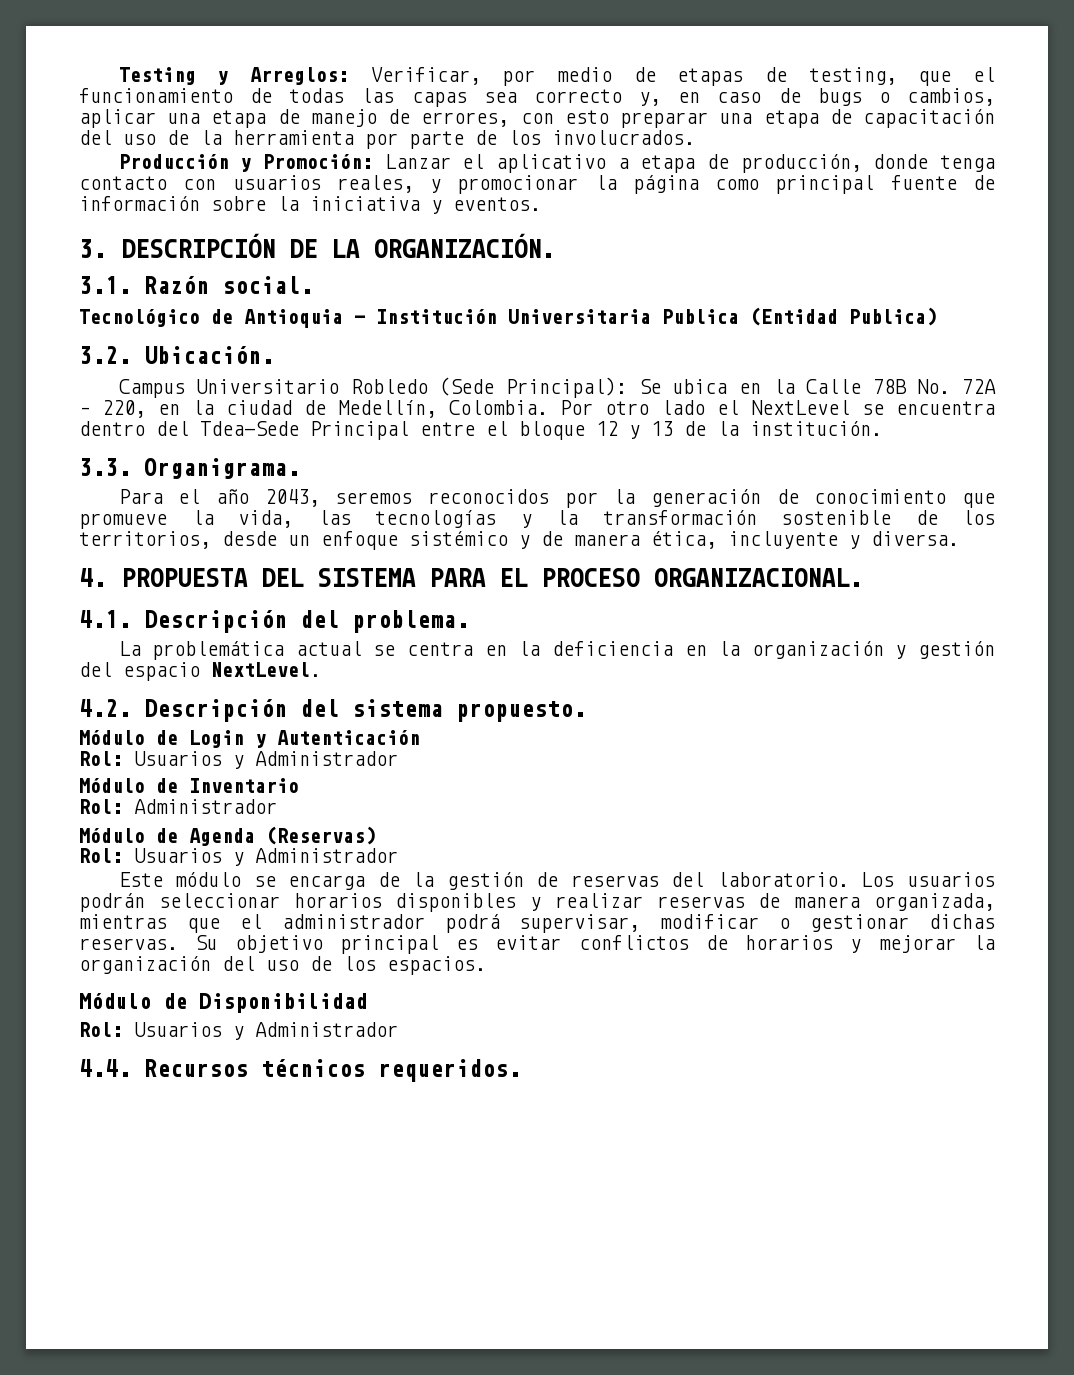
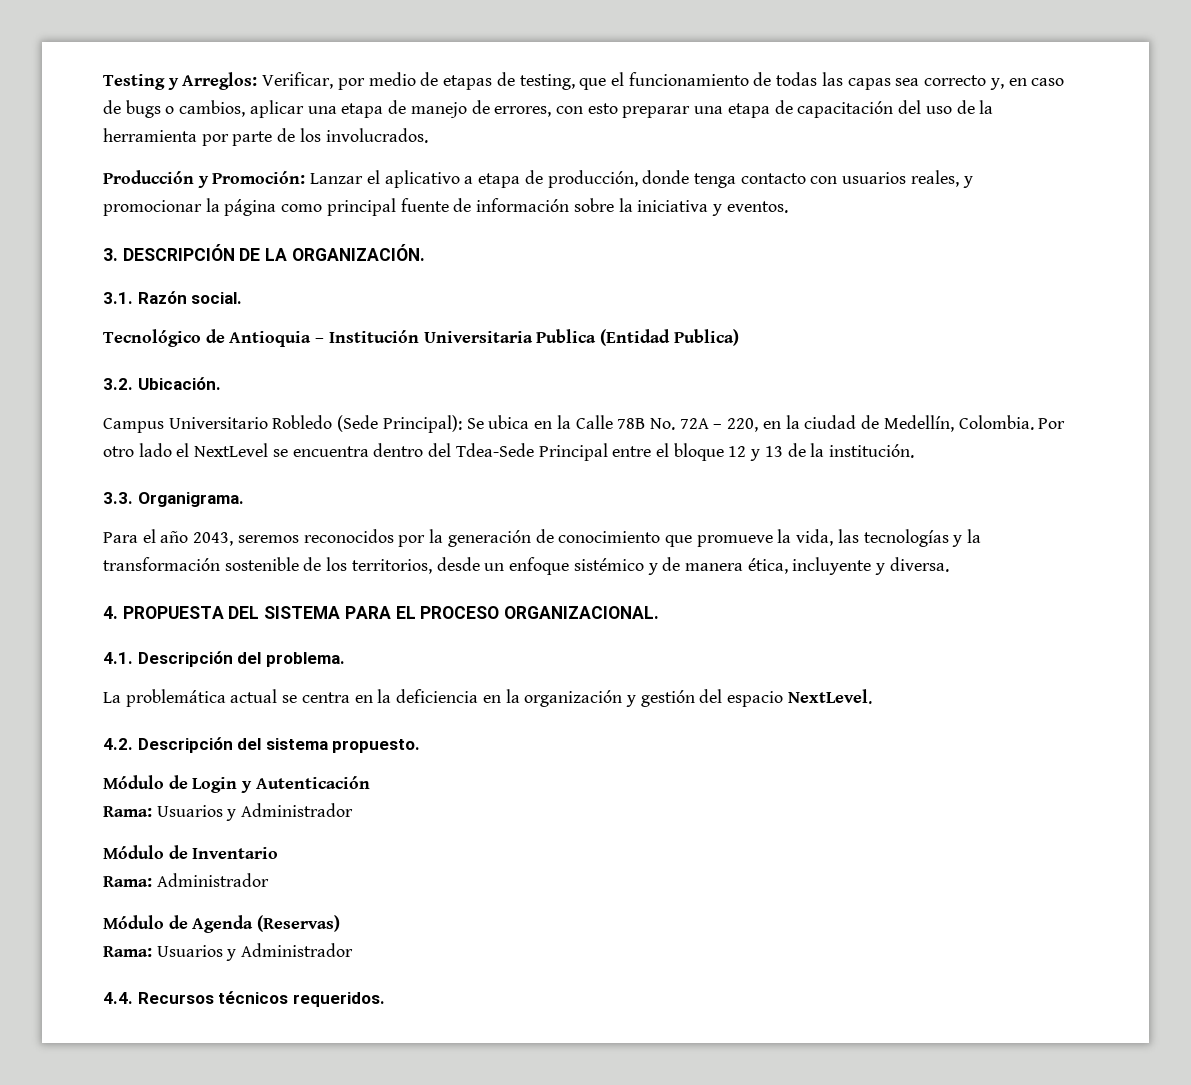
  Módulo de Login y Autenticación
- Rol: Usuarios y Administrador
+ Rama: Usuarios y Administrador
- Rol: Administrador
+ Rama: Administrador
  Módulo de Agenda (Reservas)
- Rol: Usuarios y Administrador
- Este módulo se encarga de la gestión de reservas del laboratorio. Los usuarios podrán seleccionar horarios disponibles y realizar reservas de manera organizada, mientras que el administrador podrá supervisar, modificar o gestionar dichas reservas. Su objetivo principal es evitar conflictos de horarios y mejorar la organización del uso de los espacios.
- Módulo de Disponibilidad
- Rol: Usuarios y Administrador
+ Rama: Usuarios y Administrador

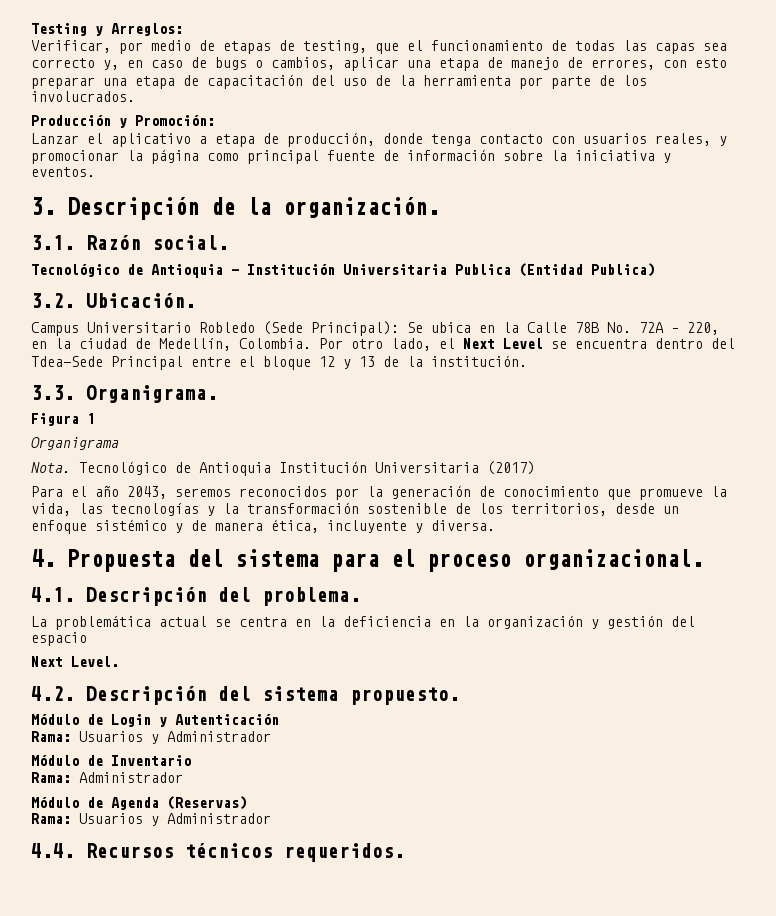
- Testing y Arreglos: Verificar, por medio de etapas de testing, que el funcionamiento de todas las capas sea correcto y, en caso de bugs o cambios, aplicar una etapa de manejo de errores, con esto preparar una etapa de capacitación del uso de la herramienta por parte de los involucrados.
+ Testing y Arreglos:
+ Verificar, por medio de etapas de testing, que el funcionamiento de todas las capas sea correcto y, en caso de bugs o cambios, aplicar una etapa de manejo de errores, con esto preparar una etapa de capacitación del uso de la herramienta por parte de los involucrados.
- Producción y Promoción: Lanzar el aplicativo a etapa de producción, donde tenga contacto con usuarios reales, y promocionar la página como principal fuente de información sobre la iniciativa y eventos.
+ Producción y Promoción:
+ Lanzar el aplicativo a etapa de producción, donde tenga contacto con usuarios reales, y promocionar la página como principal fuente de información sobre la iniciativa y eventos.
- 3. DESCRIPCIÓN DE LA ORGANIZACIÓN.
+ 3. Descripción de la organización.
- Por otro lado el NextLevel se encuentra dentro del Tdea-Sede Principal entre el bloque 12 y 13 de la institución.
+ Por otro lado, el Next Level se encuentra dentro del Tdea-Sede Principal entre el bloque 12 y 13 de la institución.
+ Figura 1
+ Organigrama
+ Nota. Tecnológico de Antioquia Institución Universitaria (2017)
- 4. PROPUESTA DEL SISTEMA PARA EL PROCESO ORGANIZACIONAL.
+ 4. Propuesta del sistema para el proceso organizacional.
- La problemática actual se centra en la deficiencia en la organización y gestión del espacio NextLevel.
+ La problemática actual se centra en la deficiencia en la organización y gestión del espacio
+ Next Level.

